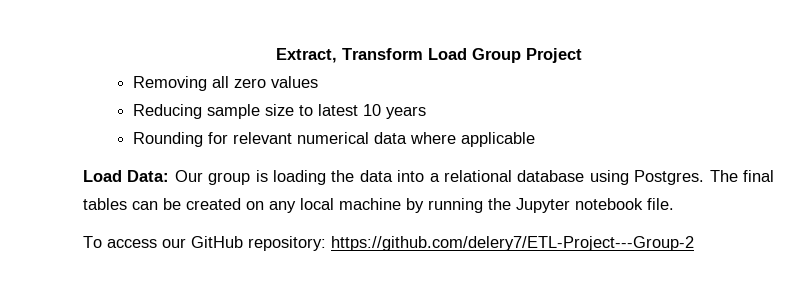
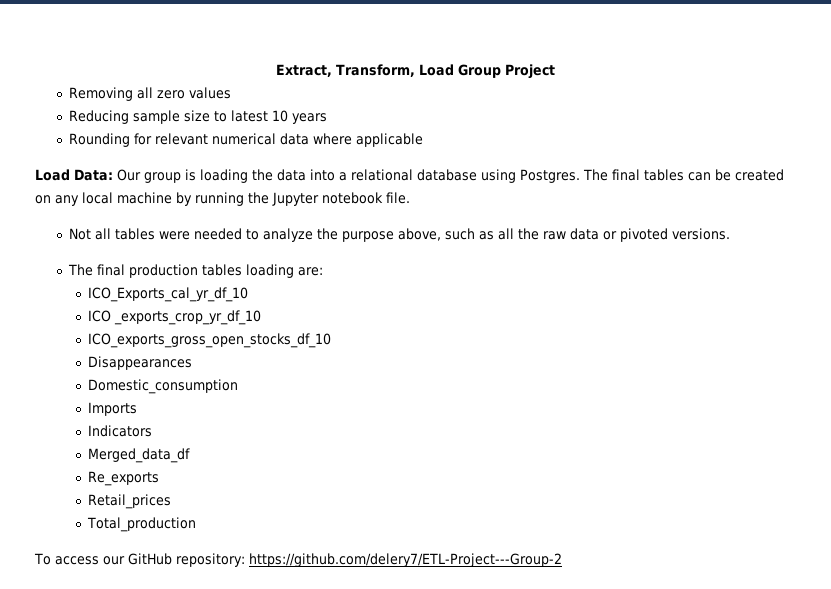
- Extract, Transform Load Group Project
+ Extract, Transform, Load Group Project
+ Not all tables were needed to analyze the purpose above, such as all the raw data or pivoted versions.
+ The final production tables loading are:
+ ICO_Exports_cal_yr_df_10
+ ICO _exports_crop_yr_df_10
+ ICO_exports_gross_open_stocks_df_10
+ Disappearances
+ Domestic_consumption
+ Imports
+ Indicators
+ Merged_data_df
+ Re_exports
+ Retail_prices
+ Total_production

